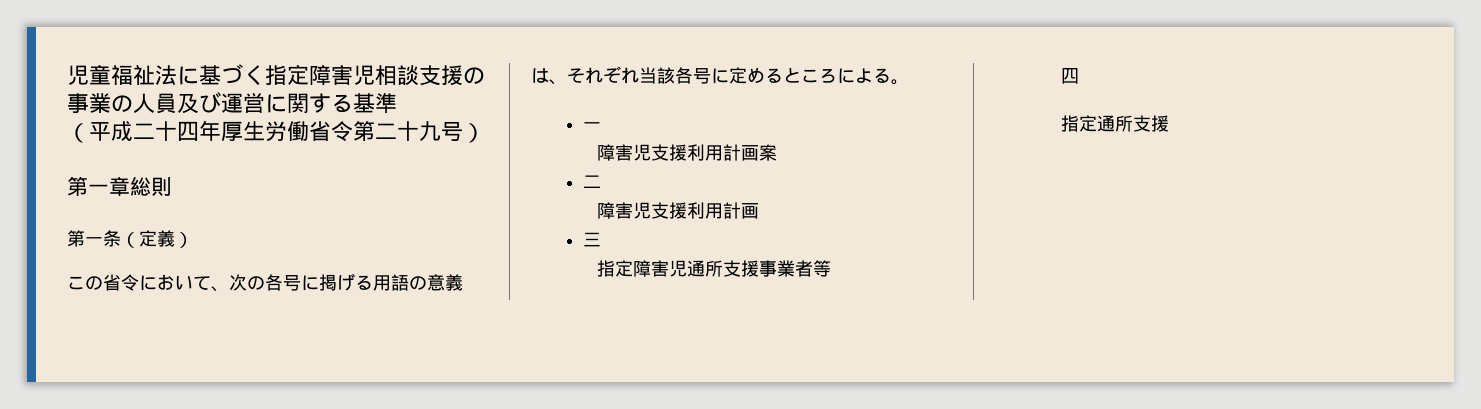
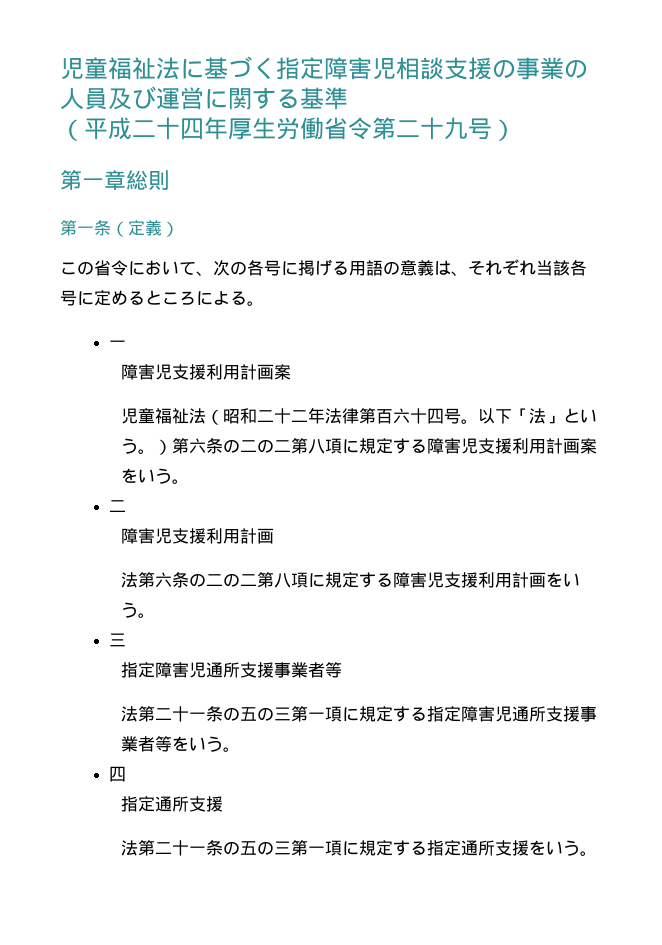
+ 児童福祉法（昭和二十二年法律第百六十四号。以下「法」という。）第六条の二の二第八項に規定する障害児支援利用計画案をいう。
+ 法第六条の二の二第八項に規定する障害児支援利用計画をいう。
  三
  指定障害児通所支援事業者等
+ 法第二十一条の五の三第一項に規定する指定障害児通所支援事業者等をいう。
  四
  指定通所支援
+ 法第二十一条の五の三第一項に規定する指定通所支援をいう。

